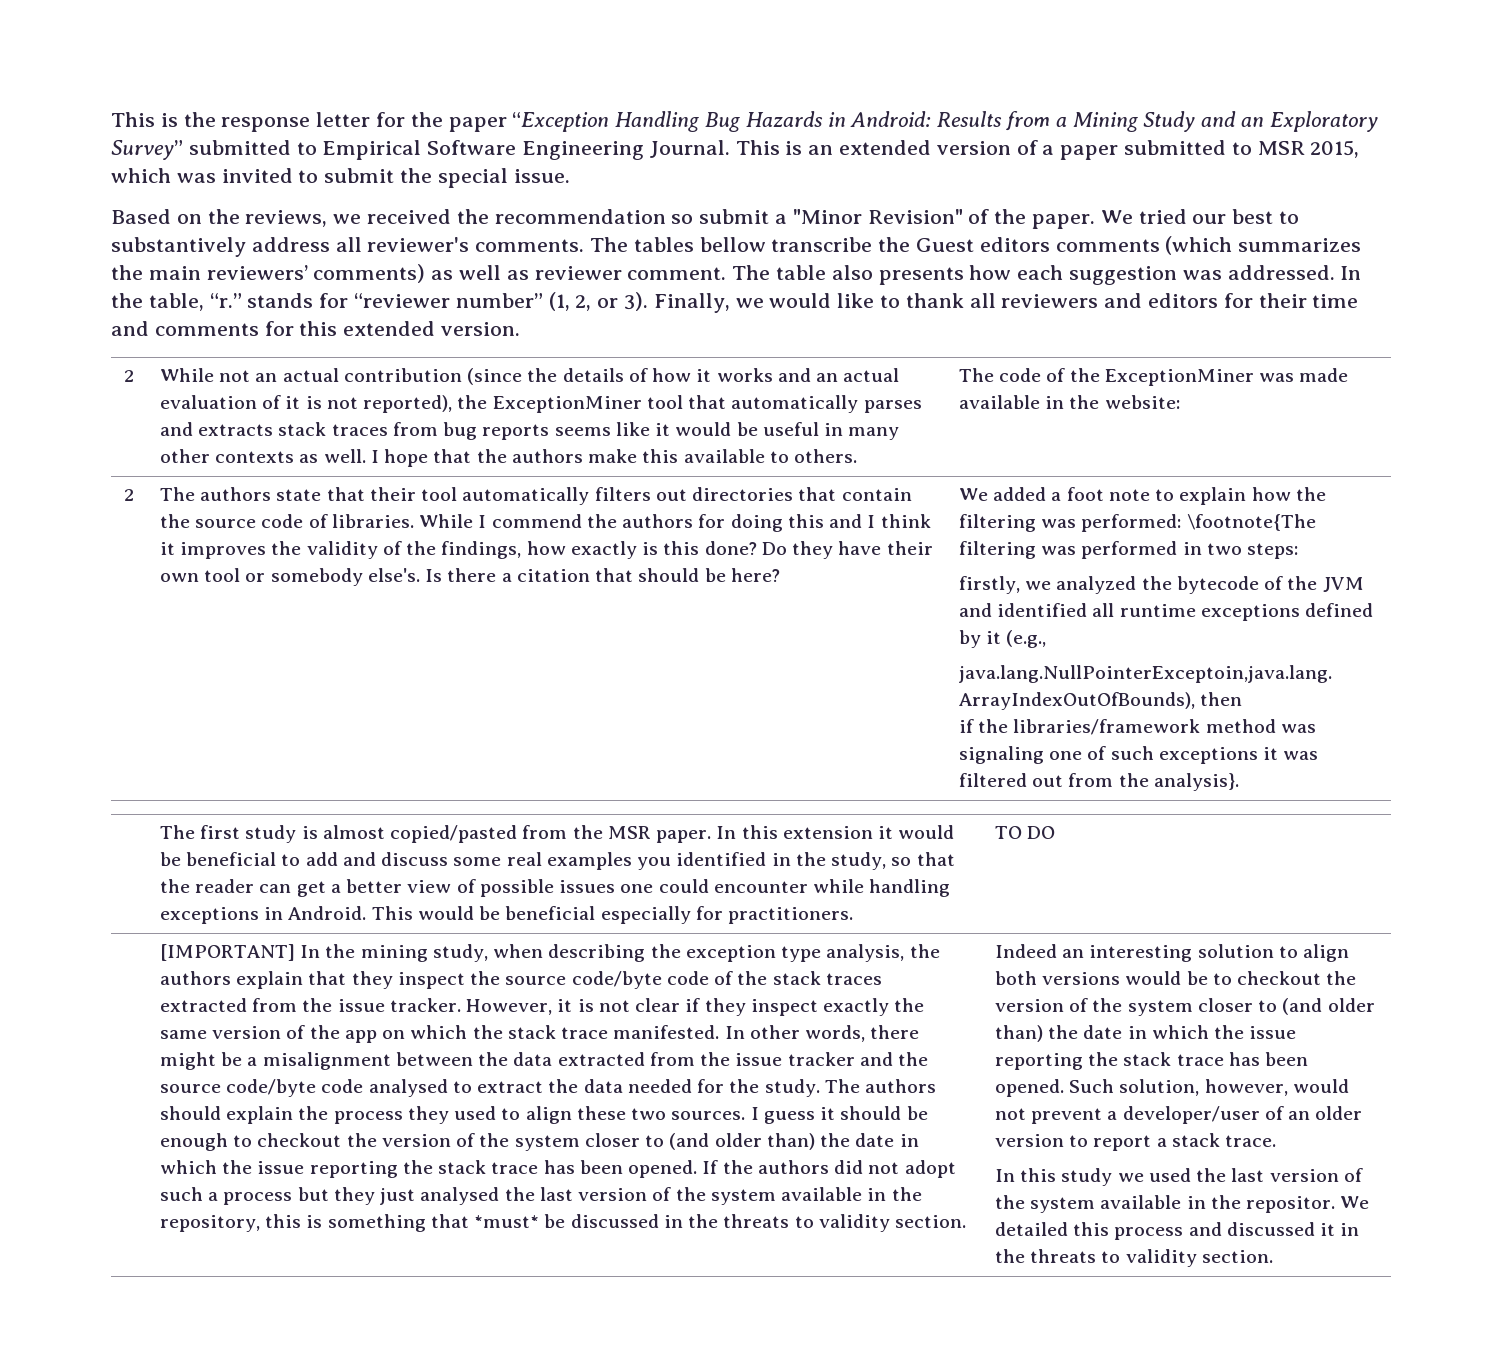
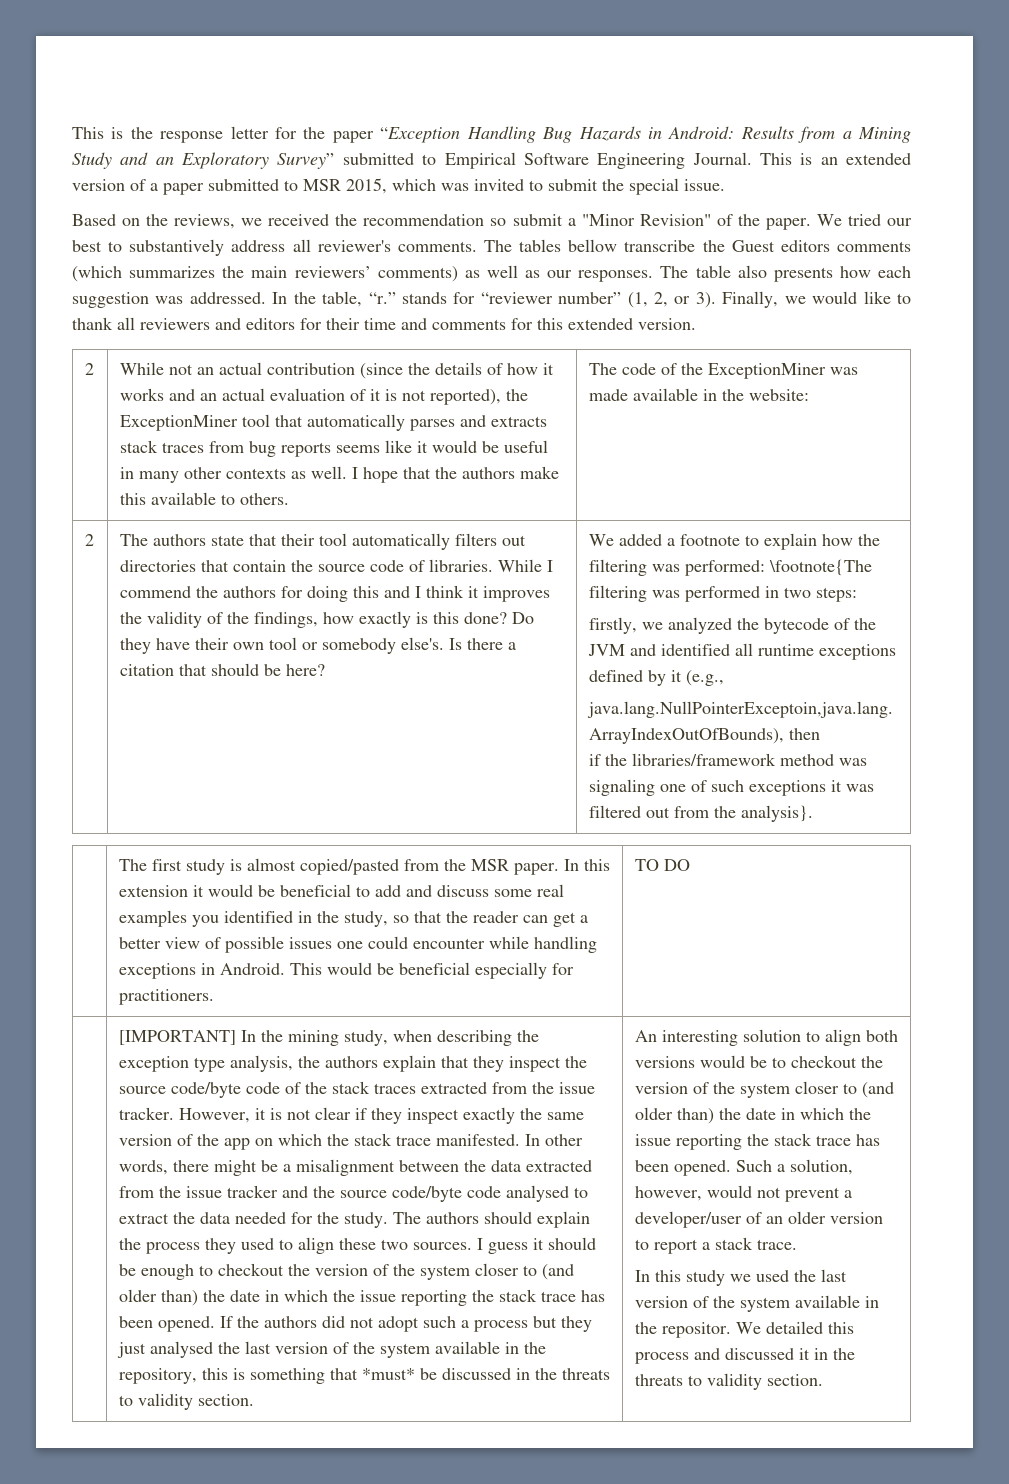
- The tables bellow transcribe the Guest editors comments (which summarizes the main reviewers’ comments) as well as reviewer comment.
+ The tables bellow transcribe the Guest editors comments (which summarizes the main reviewers’ comments) as well as our responses.
- We added a foot note to explain how the filtering was performed: \footnote{The filtering was performed in two steps:
+ We added a footnote to explain how the filtering was performed: \footnote{The filtering was performed in two steps:
- Indeed an interesting solution to align both versions would be to checkout the version of the system closer to (and older than) the date in which the issue reporting the stack trace has been opened.
+ An interesting solution to align both versions would be to checkout the version of the system closer to (and older than) the date in which the issue reporting the stack trace has been opened.
- Such solution, however, would not prevent a developer/user of an older version to report a stack trace.
+ Such a solution, however, would not prevent a developer/user of an older version to report a stack trace.

